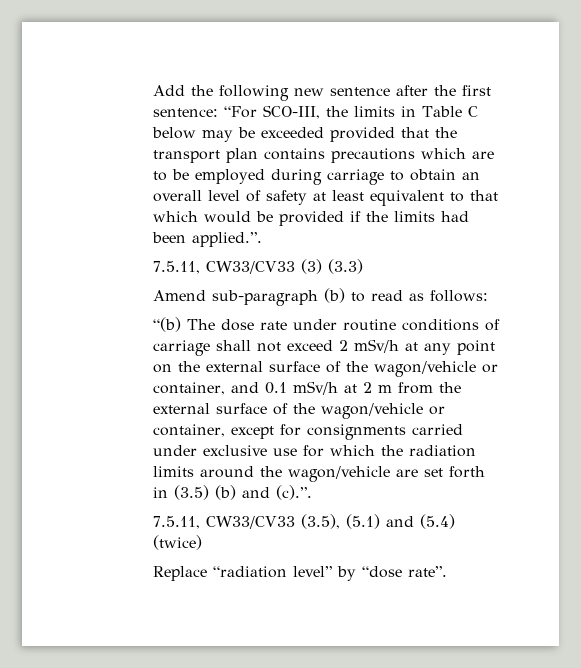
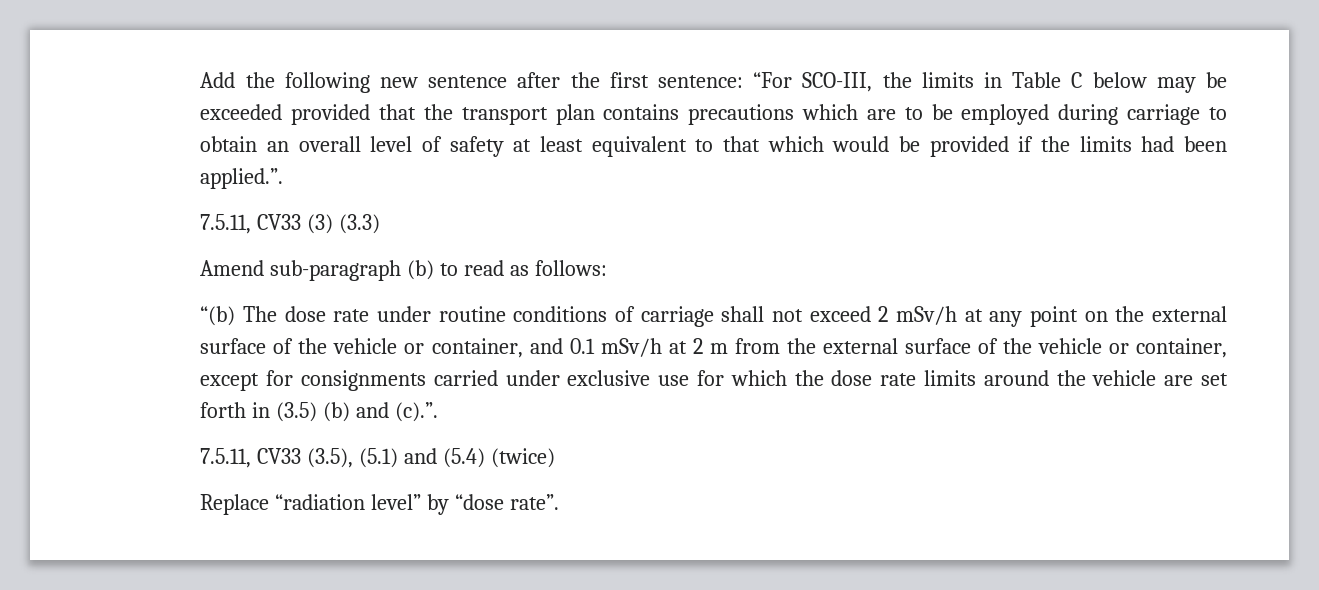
- 7.5.11, CW33/CV33 (3) (3.3)
+ 7.5.11, CV33 (3) (3.3)
- “(b) The dose rate under routine conditions of carriage shall not exceed 2 mSv/h at any point on the external surface of the wagon/vehicle or container, and 0.1 mSv/h at 2 m from the external surface of the wagon/vehicle or container, except for consignments carried under exclusive use for which the radiation limits around the wagon/vehicle are set forth in (3.5) (b) and (c).”.
+ “(b) The dose rate under routine conditions of carriage shall not exceed 2 mSv/h at any point on the external surface of the vehicle or container, and 0.1 mSv/h at 2 m from the external surface of the vehicle or container, except for consignments carried under exclusive use for which the dose rate limits around the vehicle are set forth in (3.5) (b) and (c).”.
- 7.5.11, CW33/CV33 (3.5), (5.1) and (5.4) (twice)
+ 7.5.11, CV33 (3.5), (5.1) and (5.4) (twice)

